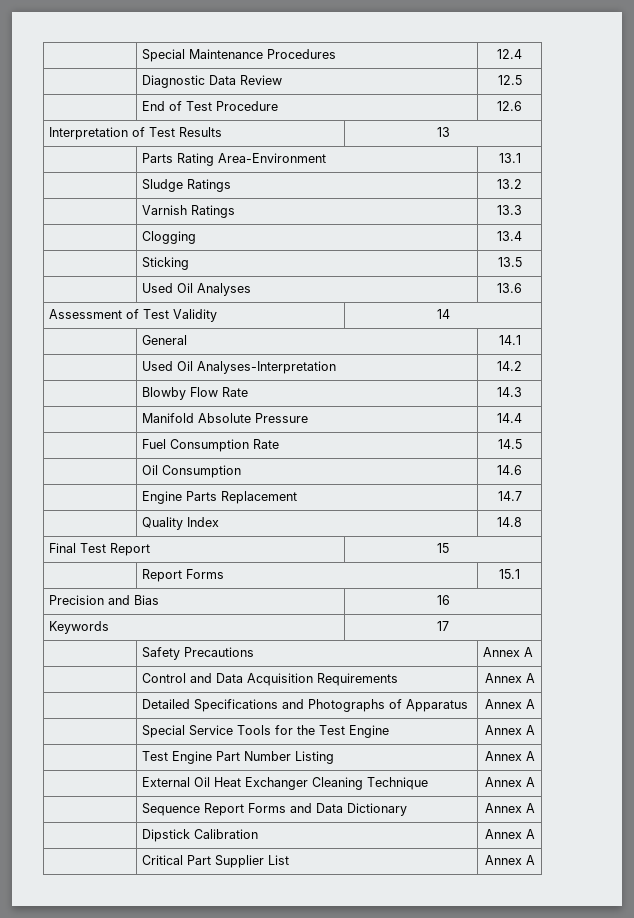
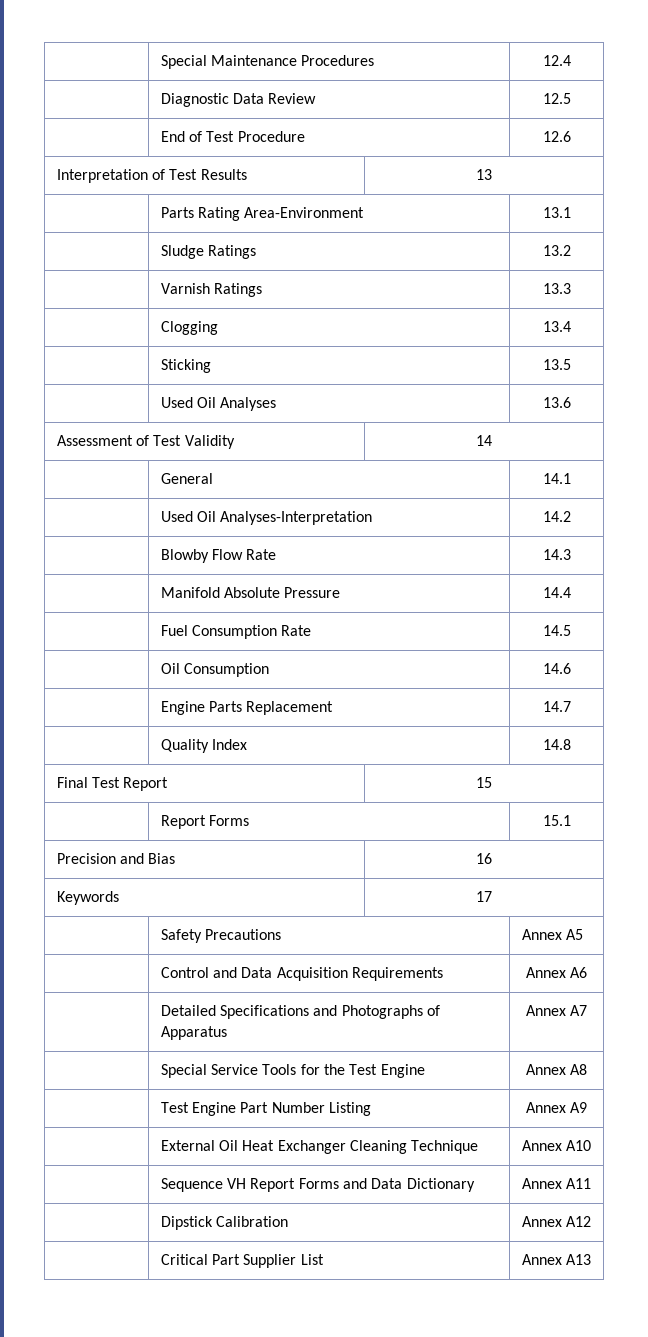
- | Safety Precautions | Annex A
+ | Safety Precautions | Annex A5
- | Control and Data Acquisition Requirements | Annex A
+ | Control and Data Acquisition Requirements | Annex A6
- | Detailed Specifications and Photographs of Apparatus | Annex A
+ | Detailed Specifications and Photographs of Apparatus | Annex A7
- | Special Service Tools for the Test Engine | Annex A
+ | Special Service Tools for the Test Engine | Annex A8
- | Test Engine Part Number Listing | Annex A
+ | Test Engine Part Number Listing | Annex A9
- | External Oil Heat Exchanger Cleaning Technique | Annex A
+ | External Oil Heat Exchanger Cleaning Technique | Annex A10
- | Sequence Report Forms and Data Dictionary | Annex A
+ | Sequence VH Report Forms and Data Dictionary | Annex A11
- | Dipstick Calibration | Annex A
+ | Dipstick Calibration | Annex A12
- | Critical Part Supplier List | Annex A
+ | Critical Part Supplier List | Annex A13

